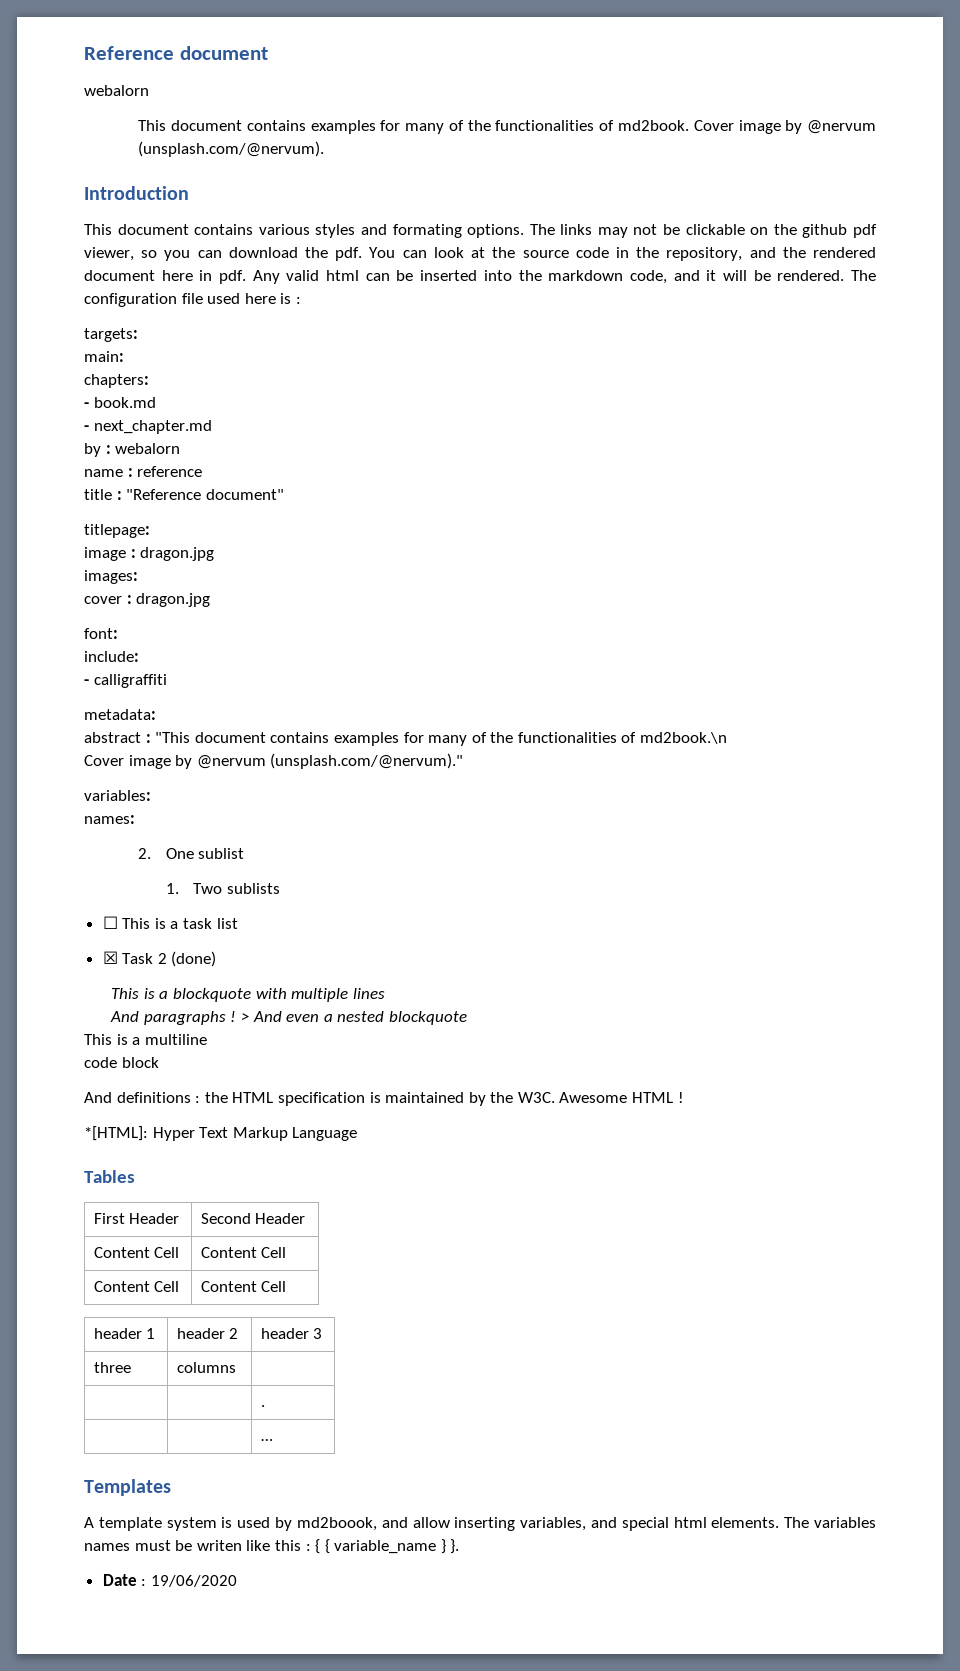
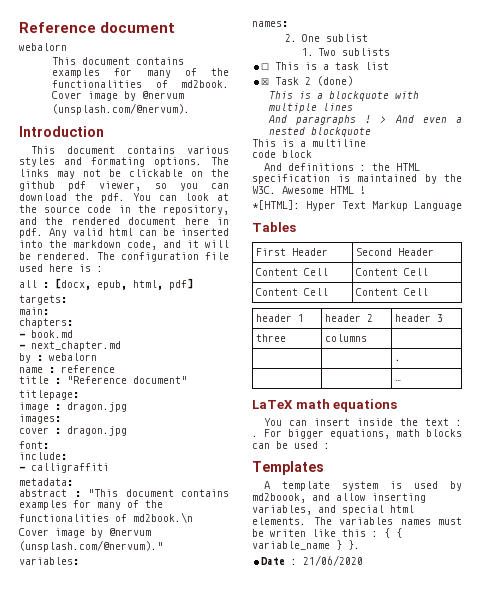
+ all : [docx, epub, html, pdf]
+ LaTeX math equations
+ You can insert inside the text : . For bigger equations, math blocks can be used :
- Date : 19/06/2020
+ Date : 21/06/2020

